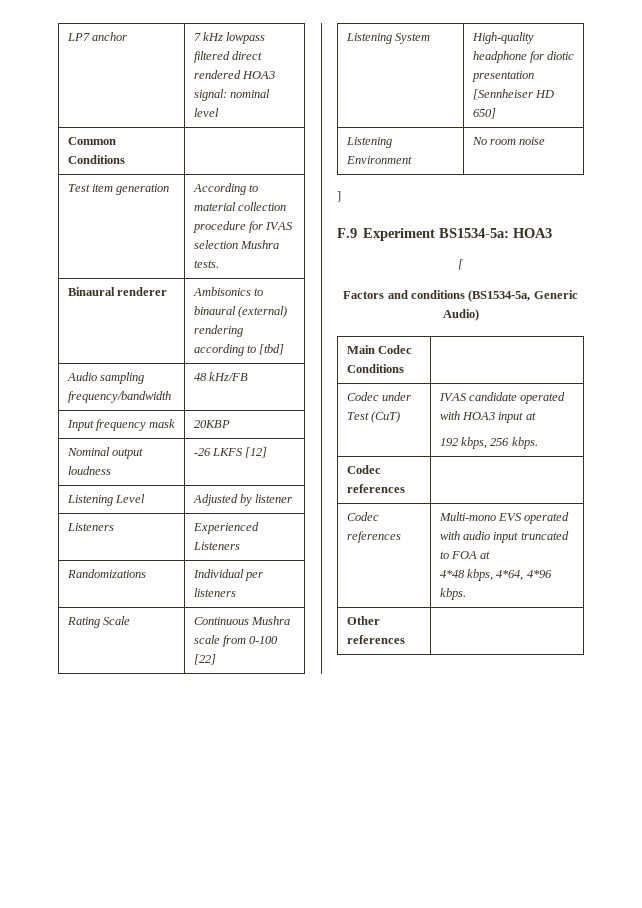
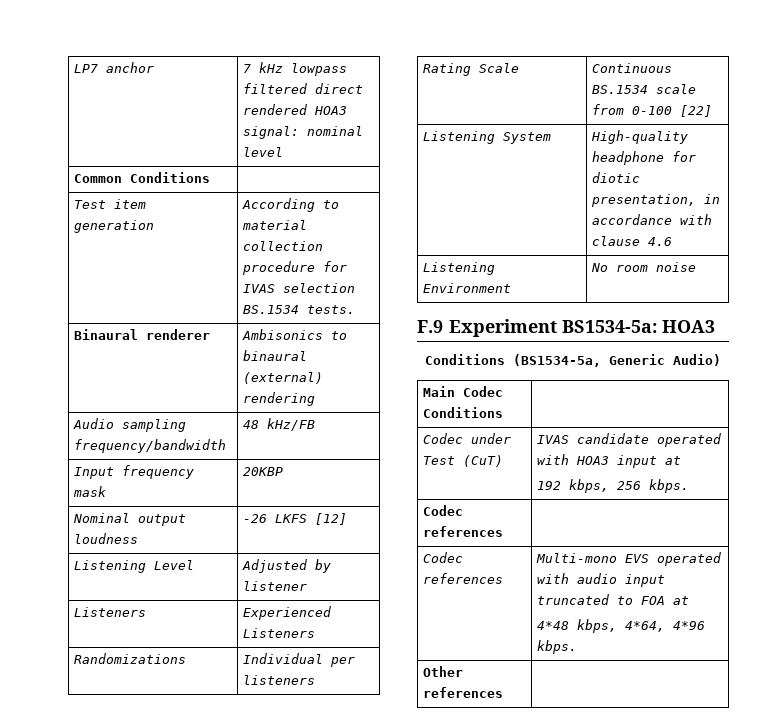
- Test item generation | According to material collection procedure for IVAS selection Mushra tests.
+ Test item generation | According to material collection procedure for IVAS selection BS.1534 tests.
- Binaural renderer | Ambisonics to binaural (external) rendering according to [tbd]
+ Binaural renderer | Ambisonics to binaural (external) rendering
- Rating Scale | Continuous Mushra scale from 0-100 [22]
+ Rating Scale | Continuous BS.1534 scale from 0-100 [22]
- Listening System | High-quality headphone for diotic presentation [Sennheiser HD 650]
+ Listening System | High-quality headphone for diotic presentation, in accordance with clause 4.6
- ]
- [
- Factors and conditions (BS1534-5a, Generic Audio)
+ Conditions (BS1534-5a, Generic Audio)

